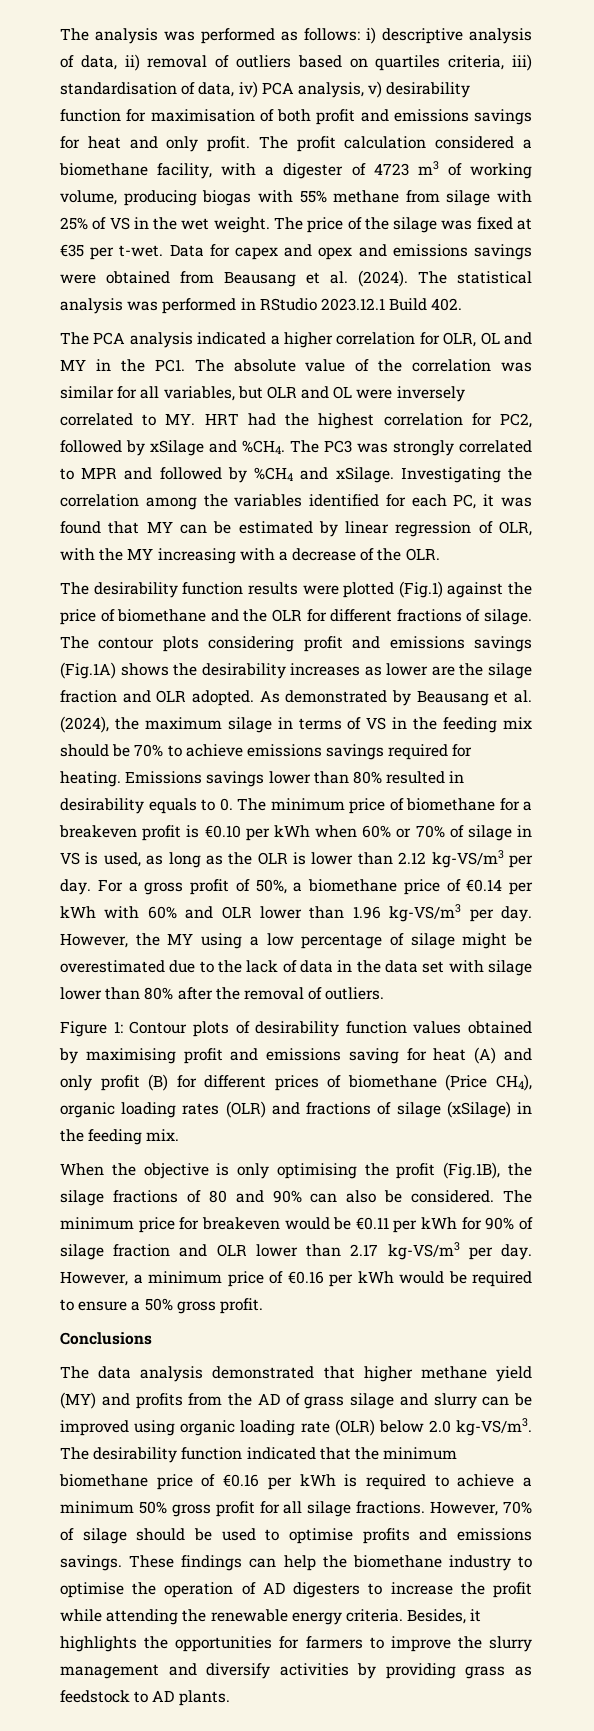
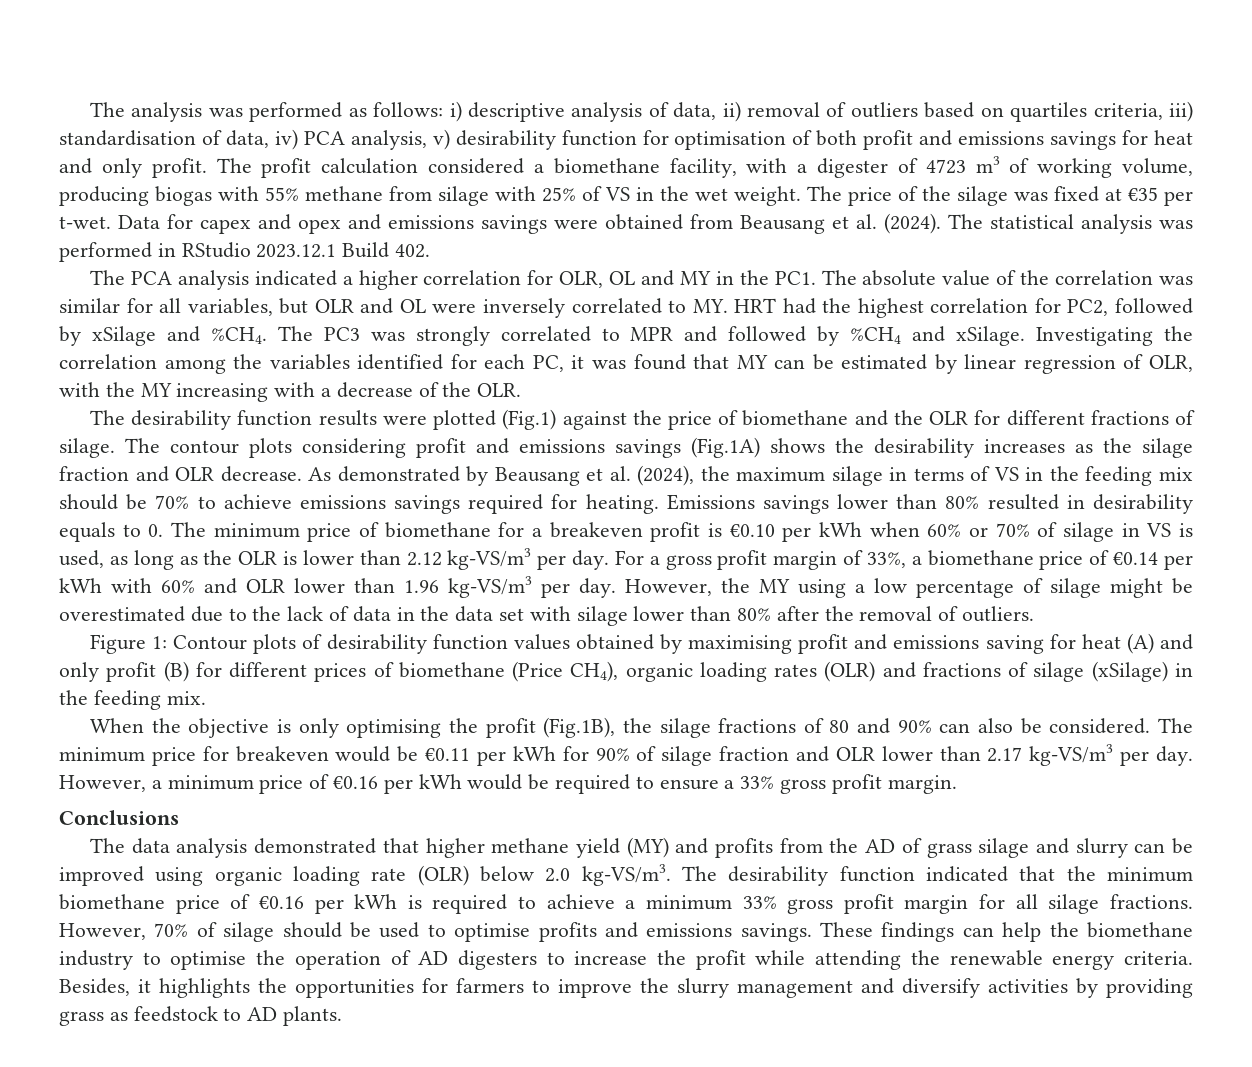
- The analysis was performed as follows: i) descriptive analysis of data, ii) removal of outliers based on quartiles criteria, iii) standardisation of data, iv) PCA analysis, v) desirability function for maximisation of both profit and emissions savings for heat and only profit.
+ The analysis was performed as follows: i) descriptive analysis of data, ii) removal of outliers based on quartiles criteria, iii) standardisation of data, iv) PCA analysis, v) desirability function for optimisation of both profit and emissions savings for heat and only profit.
- The contour plots considering profit and emissions savings (Fig.1A) shows the desirability increases as lower are the silage fraction and OLR adopted.
+ The contour plots considering profit and emissions savings (Fig.1A) shows the desirability increases as the silage fraction and OLR decrease.
- For a gross profit of 50%, a biomethane price of €0.14 per kWh with 60% and OLR lower than 1.96 kg-VS/m3 per day.
+ For a gross profit margin of 33%, a biomethane price of €0.14 per kWh with 60% and OLR lower than 1.96 kg-VS/m3 per day.
- However, a minimum price of €0.16 per kWh would be required to ensure a 50% gross profit.
+ However, a minimum price of €0.16 per kWh would be required to ensure a 33% gross profit margin.
- The desirability function indicated that the minimum biomethane price of €0.16 per kWh is required to achieve a minimum 50% gross profit for all silage fractions.
+ The desirability function indicated that the minimum biomethane price of €0.16 per kWh is required to achieve a minimum 33% gross profit margin for all silage fractions.

